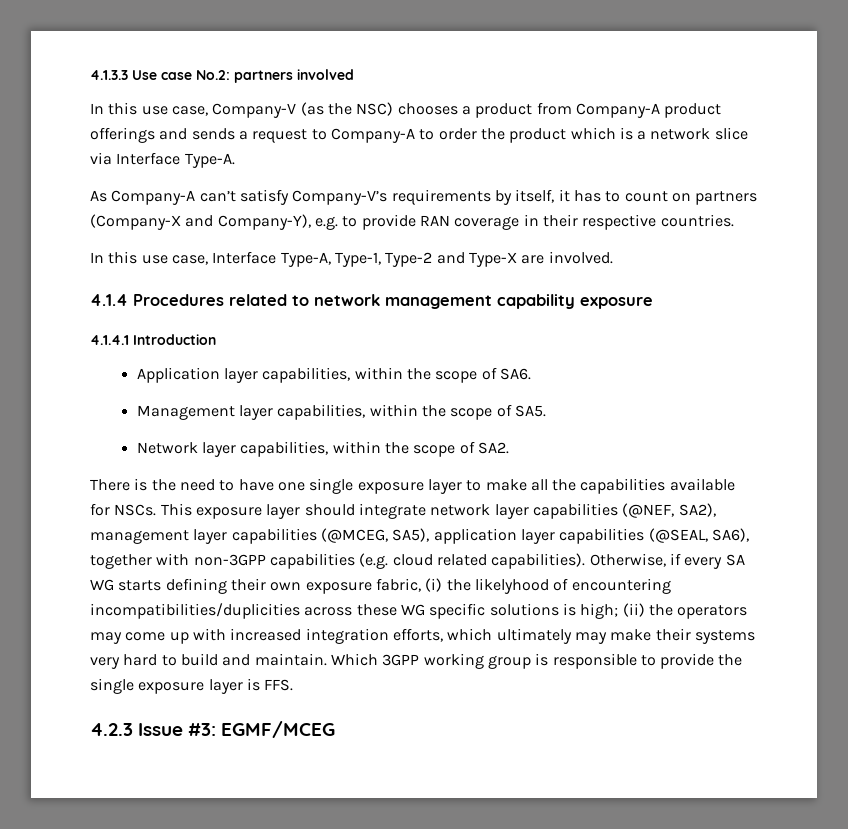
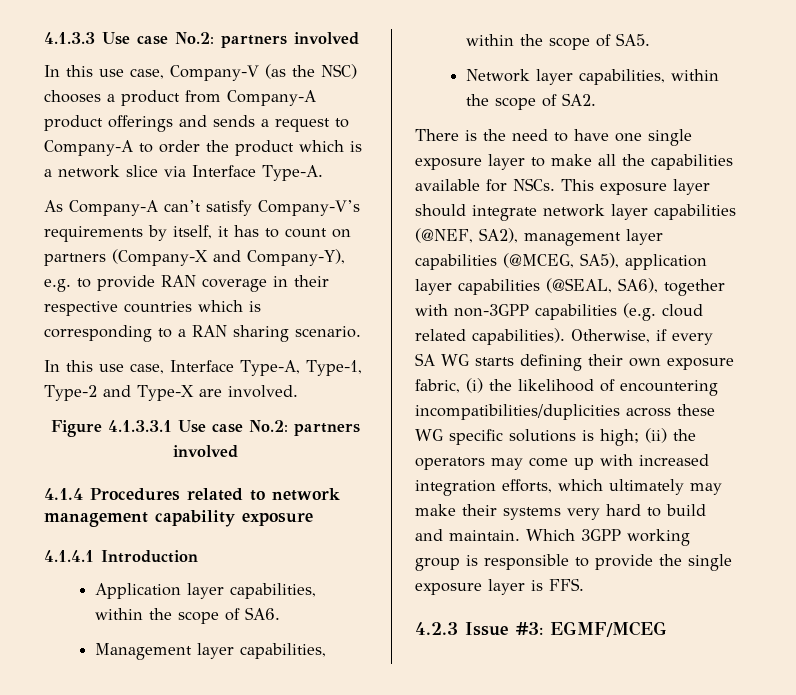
- As Company-A can’t satisfy Company-V’s requirements by itself, it has to count on partners (Company-X and Company-Y), e.g. to provide RAN coverage in their respective countries.
+ As Company-A can’t satisfy Company-V’s requirements by itself, it has to count on partners (Company-X and Company-Y), e.g. to provide RAN coverage in their respective countries which is corresponding to a RAN sharing scenario.
+ Figure 4.1.3.3.1 Use case No.2: partners involved
- Otherwise, if every SA WG starts defining their own exposure fabric, (i) the likelyhood of encountering incompatibilities/duplicities across these WG specific solutions is high; (ii) the operators may come up with increased integration efforts, which ultimately may make their systems very hard to build and maintain.
+ Otherwise, if every SA WG starts defining their own exposure fabric, (i) the likelihood of encountering incompatibilities/duplicities across these WG specific solutions is high; (ii) the operators may come up with increased integration efforts, which ultimately may make their systems very hard to build and maintain.

